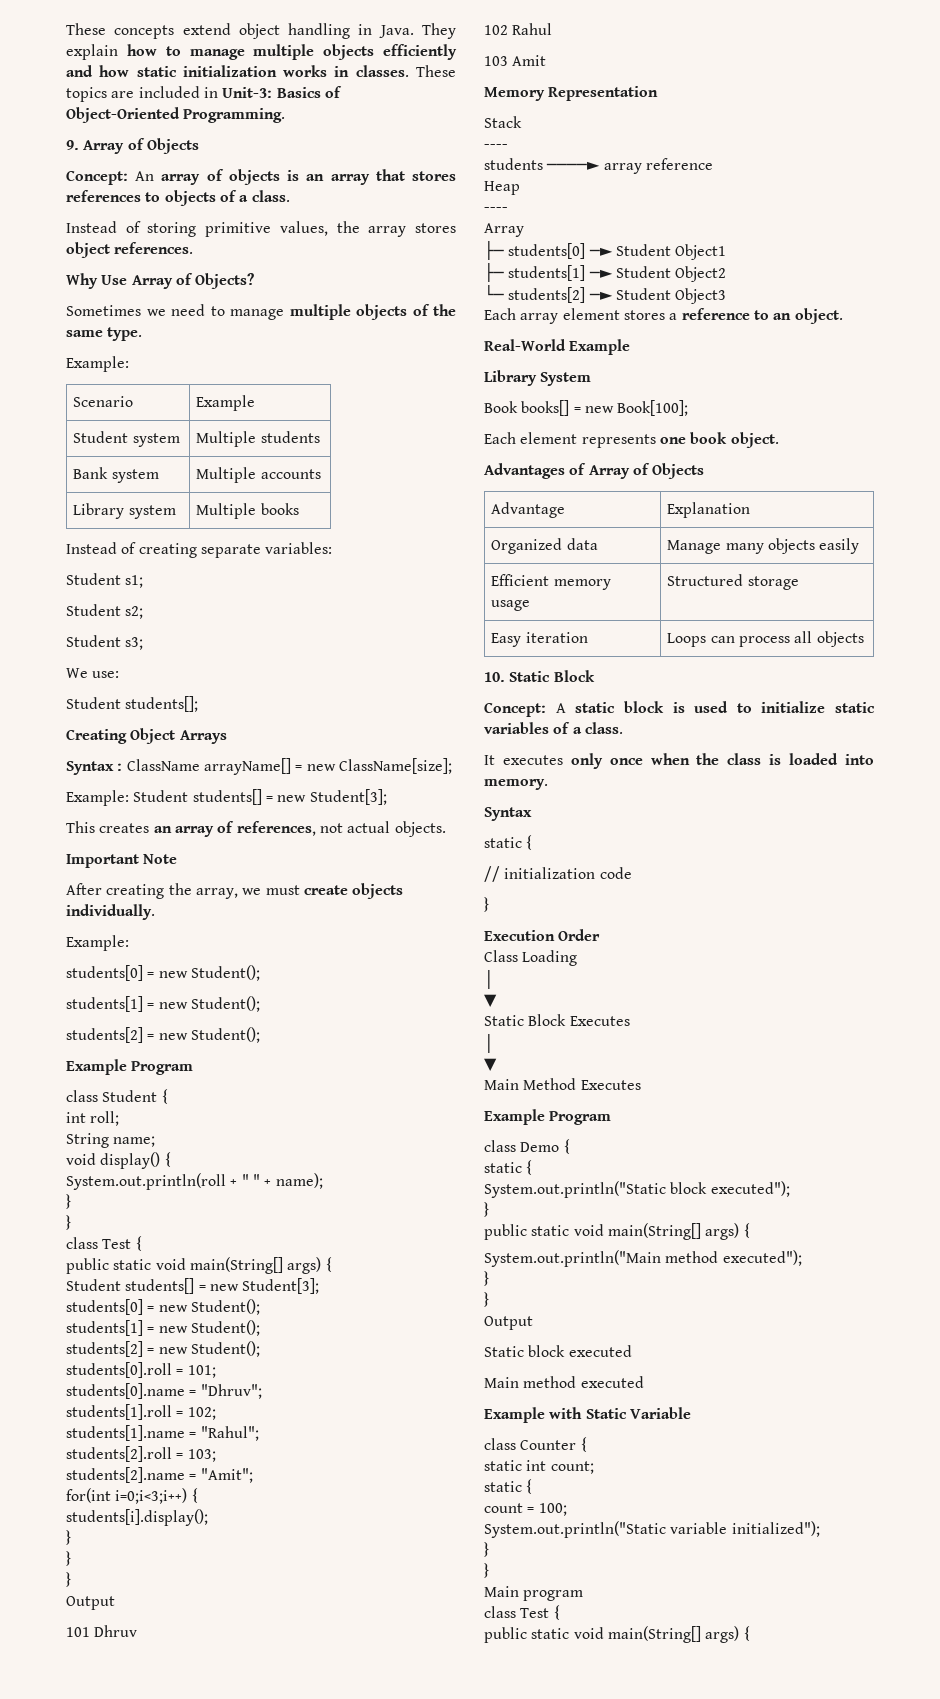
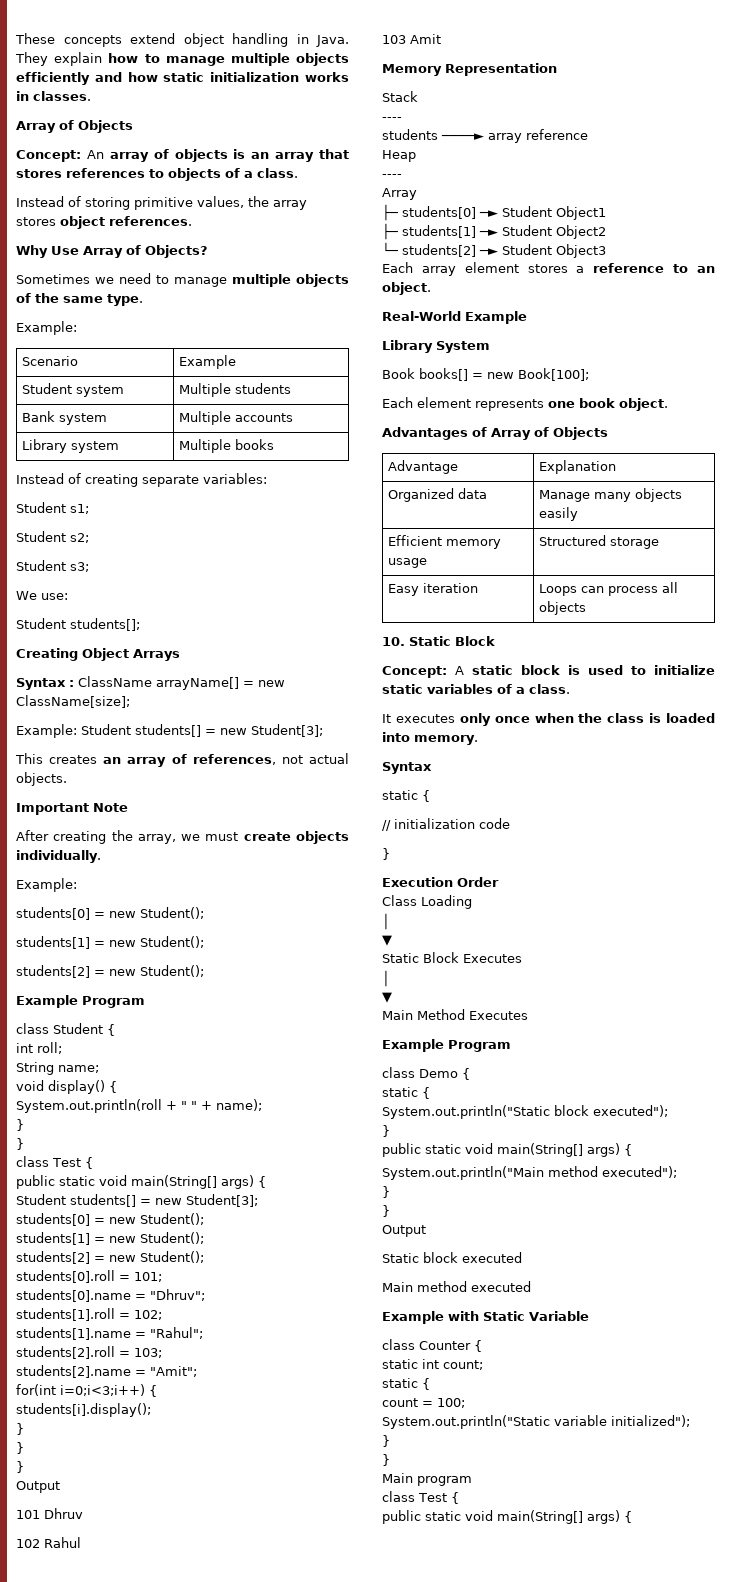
- They explain how to manage multiple objects efficiently and how static initialization works in classes. These topics are included in Unit-3: Basics of Object-Oriented Programming.
- 9. Array of Objects
+ They explain how to manage multiple objects efficiently and how static initialization works in classes.
+ Array of Objects

